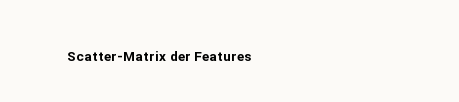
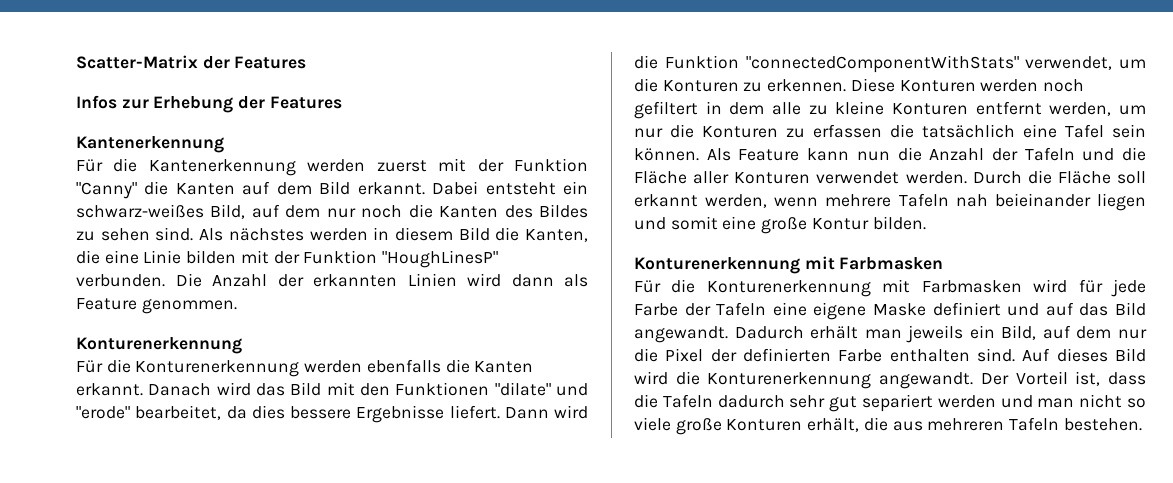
+ Infos zur Erhebung der Features
+ Kantenerkennung
+ Für die Kantenerkennung werden zuerst mit der Funktion "Canny" die Kanten auf dem Bild erkannt. Dabei entsteht ein schwarz-weißes Bild, auf dem nur noch die Kanten des Bildes zu sehen sind. Als nächstes werden in diesem Bild die Kanten, die eine Linie bilden mit der Funktion "HoughLinesP" verbunden. Die Anzahl der erkannten Linien wird dann als Feature genommen.
+ Konturenerkennung
+ Für die Konturenerkennung werden ebenfalls die Kanten erkannt. Danach wird das Bild mit den Funktionen "dilate" und "erode" bearbeitet, da dies bessere Ergebnisse liefert. Dann wird die Funktion "connectedComponentWithStats" verwendet, um die Konturen zu erkennen. Diese Konturen werden noch gefiltert in dem alle zu kleine Konturen entfernt werden, um nur die Konturen zu erfassen die tatsächlich eine Tafel sein können. Als Feature kann nun die Anzahl der Tafeln und die Fläche aller Konturen verwendet werden. Durch die Fläche soll erkannt werden, wenn mehrere Tafeln nah beieinander liegen und somit eine große Kontur bilden.
+ Konturenerkennung mit Farbmasken
+ Für die Konturenerkennung mit Farbmasken wird für jede Farbe der Tafeln eine eigene Maske definiert und auf das Bild angewandt. Dadurch erhält man jeweils ein Bild, auf dem nur die Pixel der definierten Farbe enthalten sind. Auf dieses Bild wird die Konturenerkennung angewandt. Der Vorteil ist, dass die Tafeln dadurch sehr gut separiert werden und man nicht so viele große Konturen erhält, die aus mehreren Tafeln bestehen.

